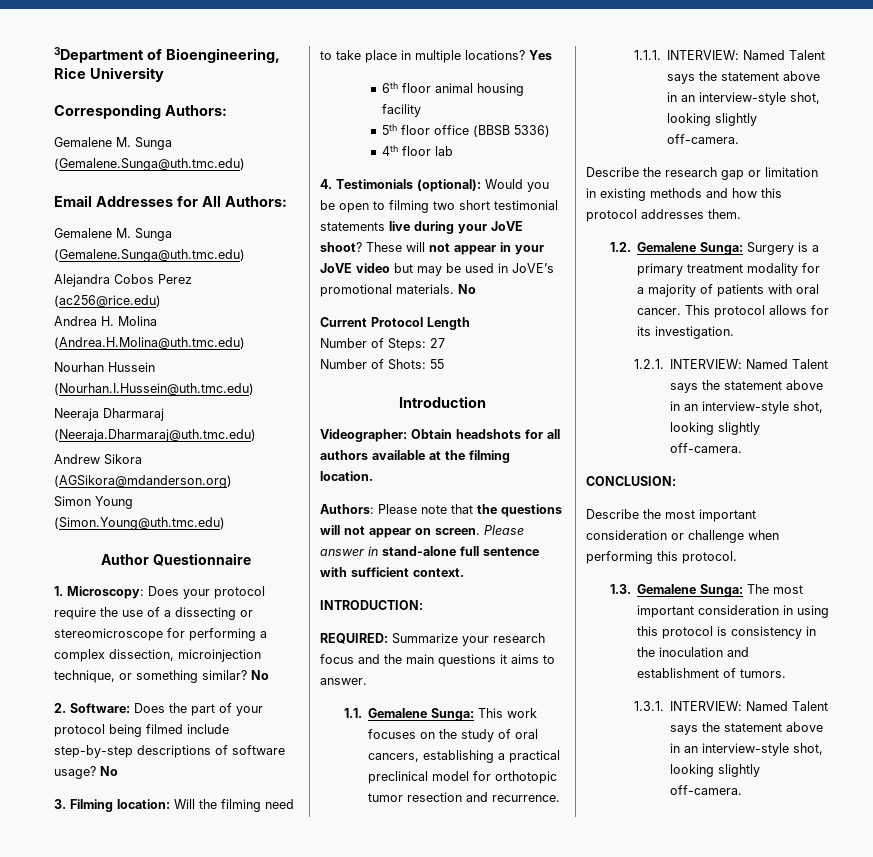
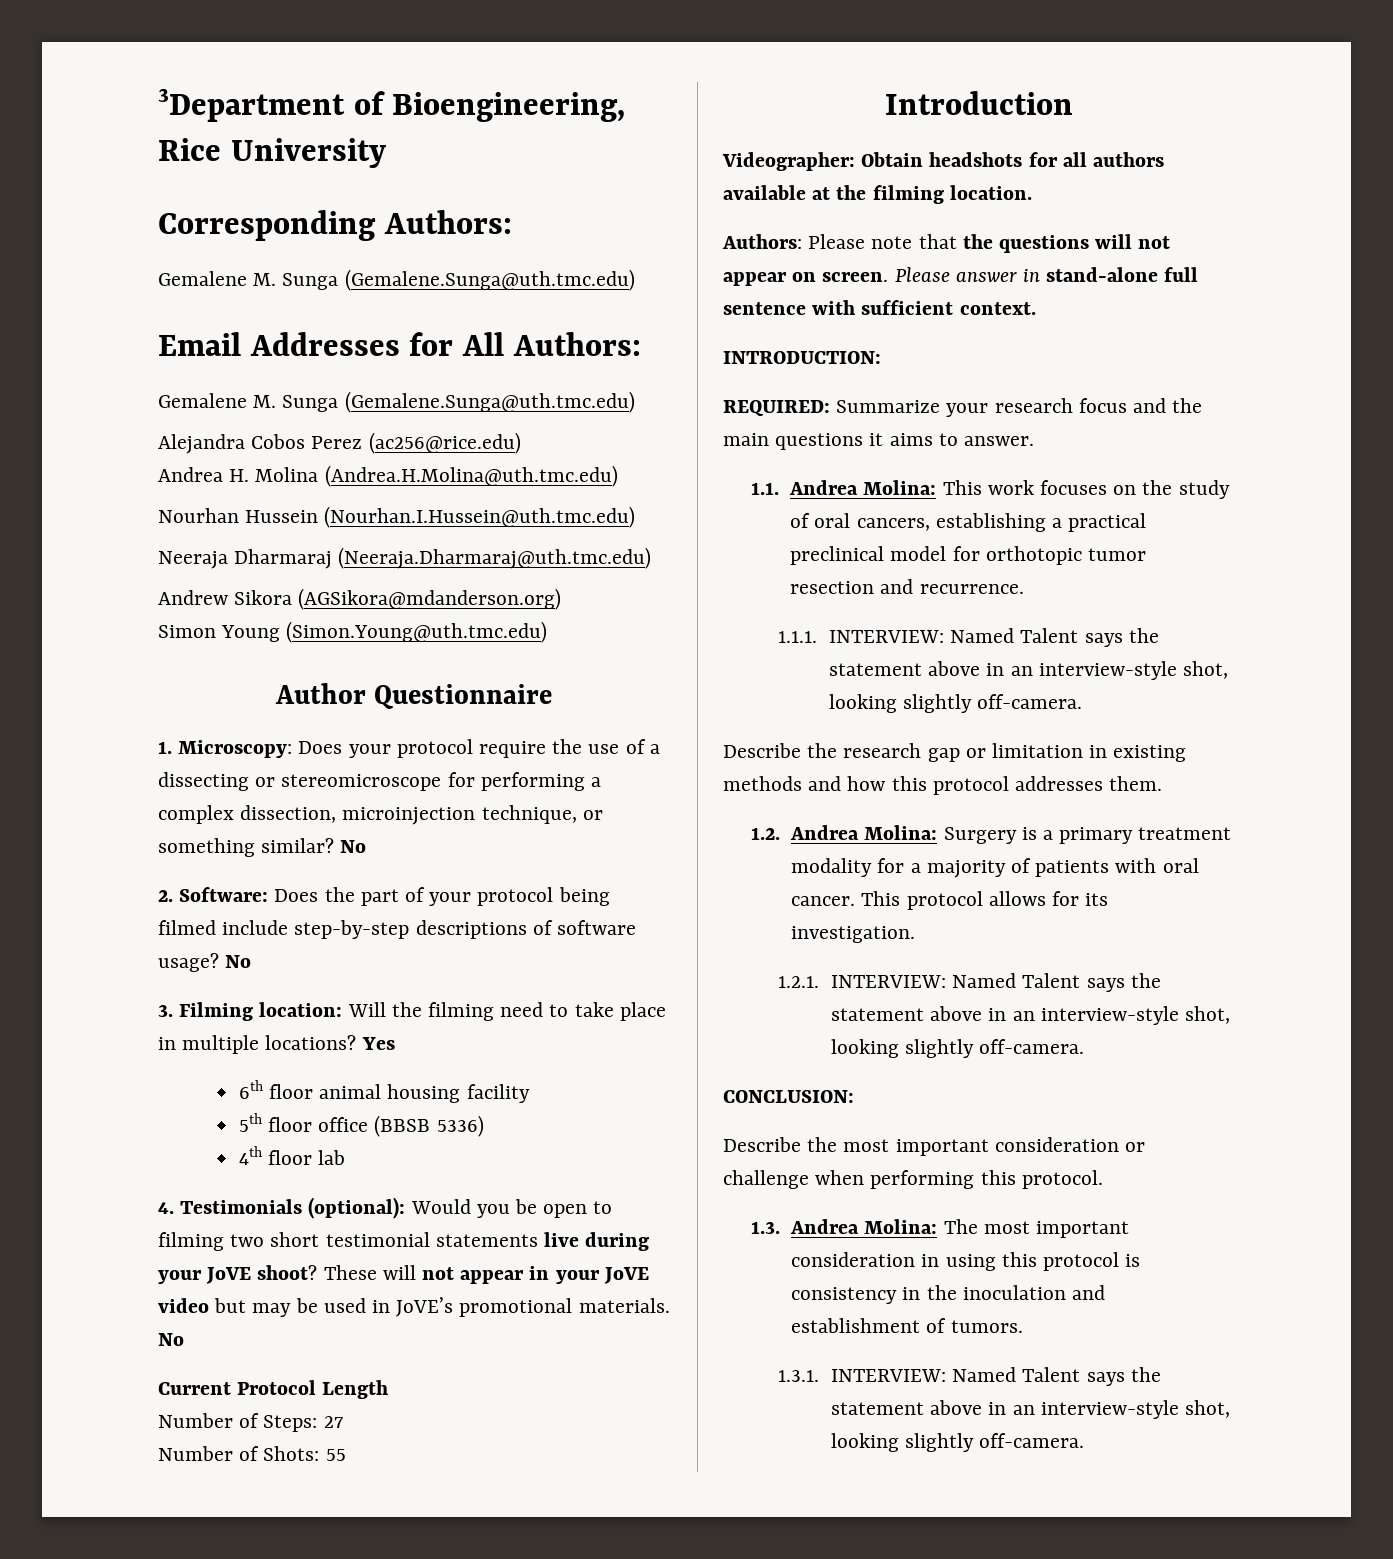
- 1.1. Gemalene Sunga: This work focuses on the study of oral cancers, establishing a practical preclinical model for orthotopic tumor resection and recurrence.
+ 1.1. Andrea Molina: This work focuses on the study of oral cancers, establishing a practical preclinical model for orthotopic tumor resection and recurrence.
- 1.2. Gemalene Sunga: Surgery is a primary treatment modality for a majority of patients with oral cancer.
+ 1.2. Andrea Molina: Surgery is a primary treatment modality for a majority of patients with oral cancer.
- 1.3. Gemalene Sunga: The most important consideration in using this protocol is consistency in the inoculation and establishment of tumors.
+ 1.3. Andrea Molina: The most important consideration in using this protocol is consistency in the inoculation and establishment of tumors.

